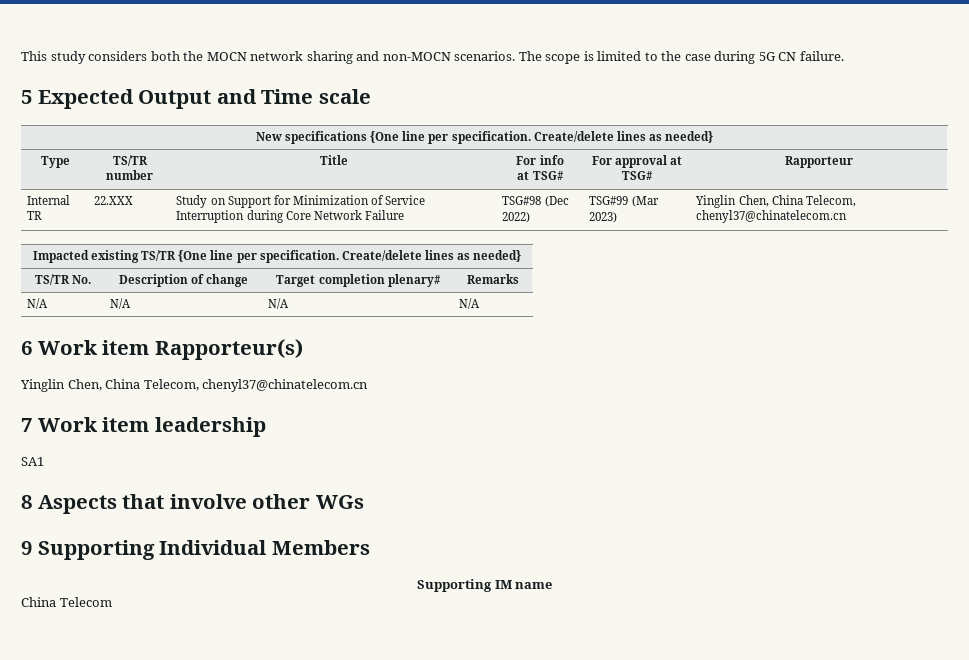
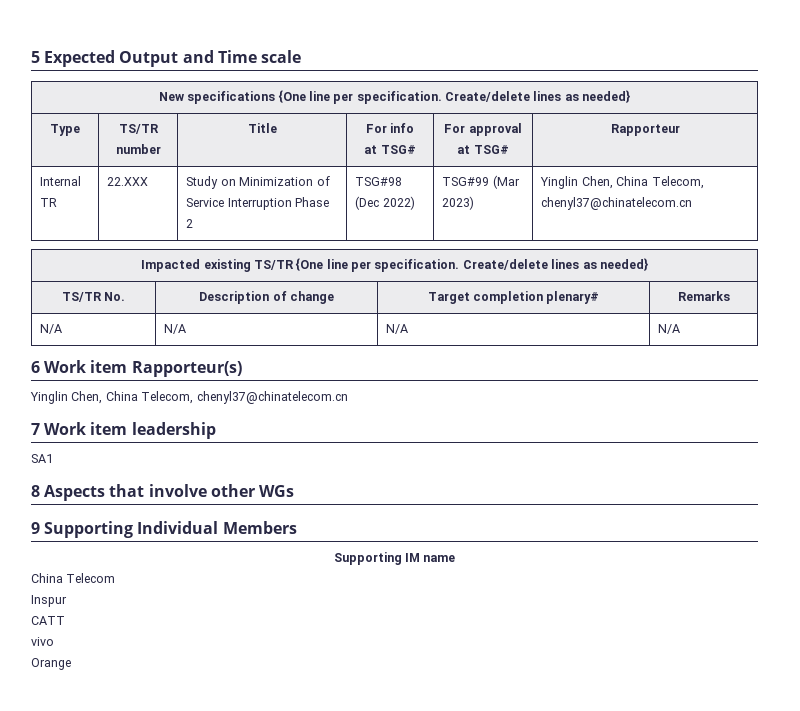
- This study considers both the MOCN network sharing and non-MOCN scenarios. The scope is limited to the case during 5G CN failure.
- Internal TR | 22.XXX | Study on Support for Minimization of Service Interruption during Core Network Failure | TSG#98 (Dec 2022) | TSG#99 (Mar 2023) | Yinglin Chen, China Telecom, chenyl37@chinatelecom.cn
+ Internal TR | 22.XXX | Study on Minimization of Service Interruption Phase 2 | TSG#98 (Dec 2022) | TSG#99 (Mar 2023) | Yinglin Chen, China Telecom, chenyl37@chinatelecom.cn
+ Inspur
+ CATT
+ vivo
+ Orange

